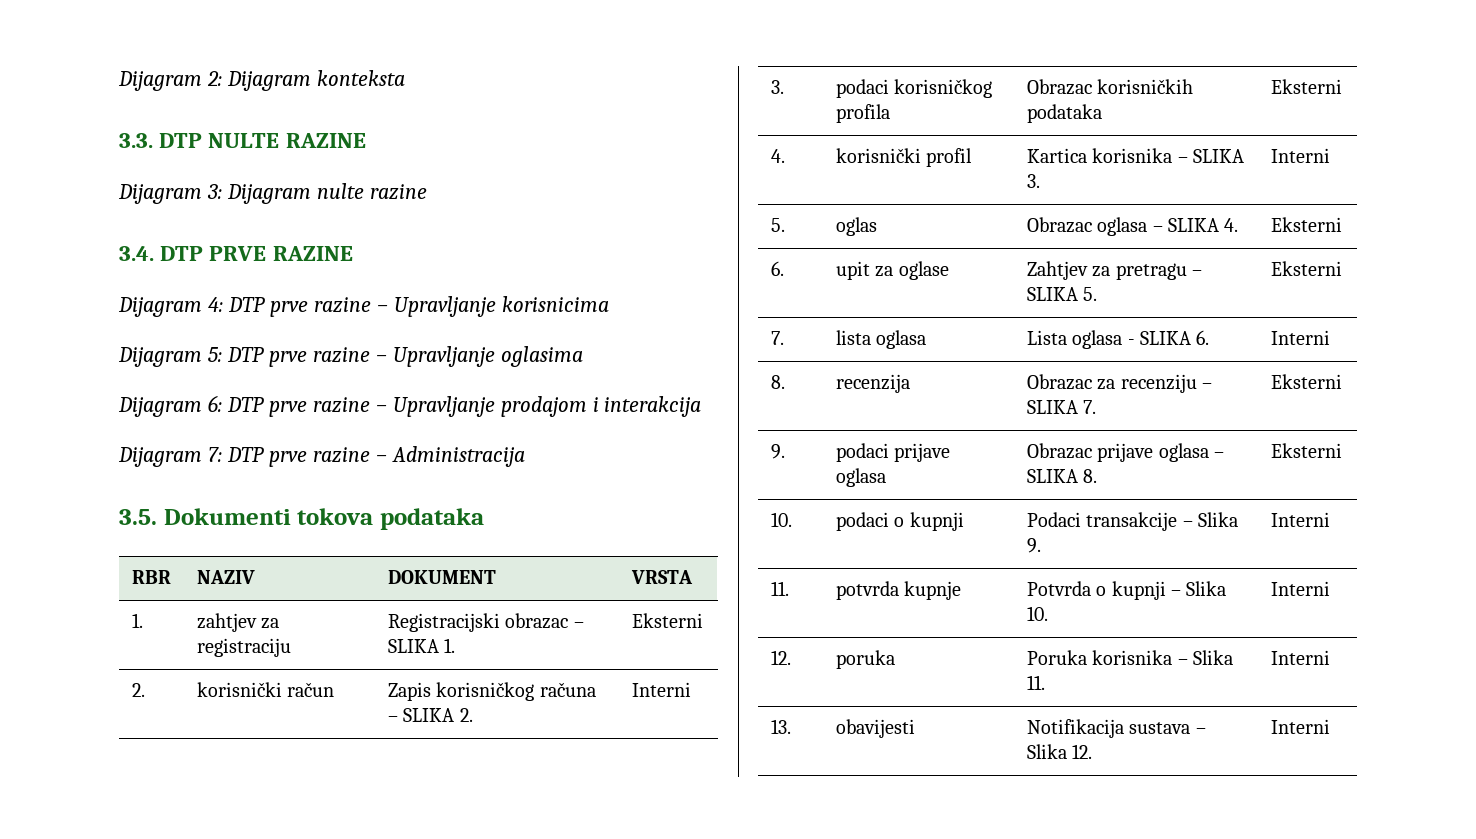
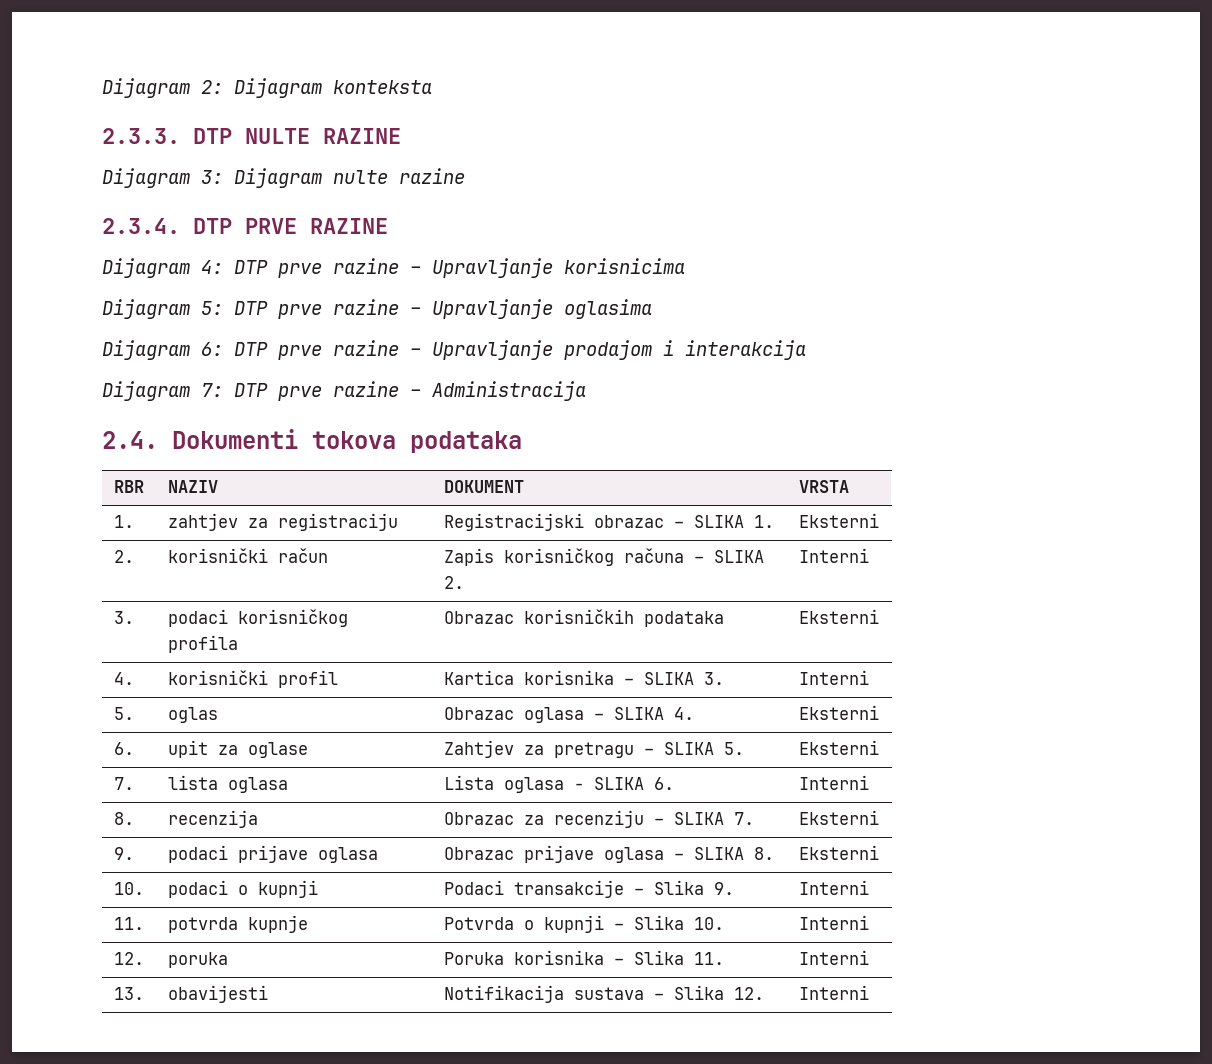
- 3.3. DTP NULTE RAZINE
+ 2.3.3. DTP NULTE RAZINE
- 3.4. DTP PRVE RAZINE
+ 2.3.4. DTP PRVE RAZINE
- 3.5. Dokumenti tokova podataka
+ 2.4. Dokumenti tokova podataka

